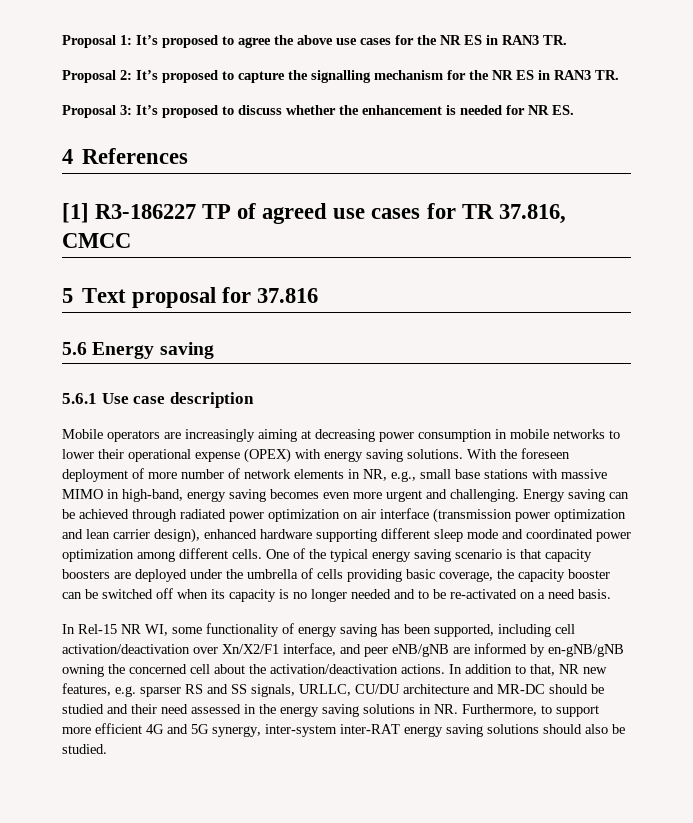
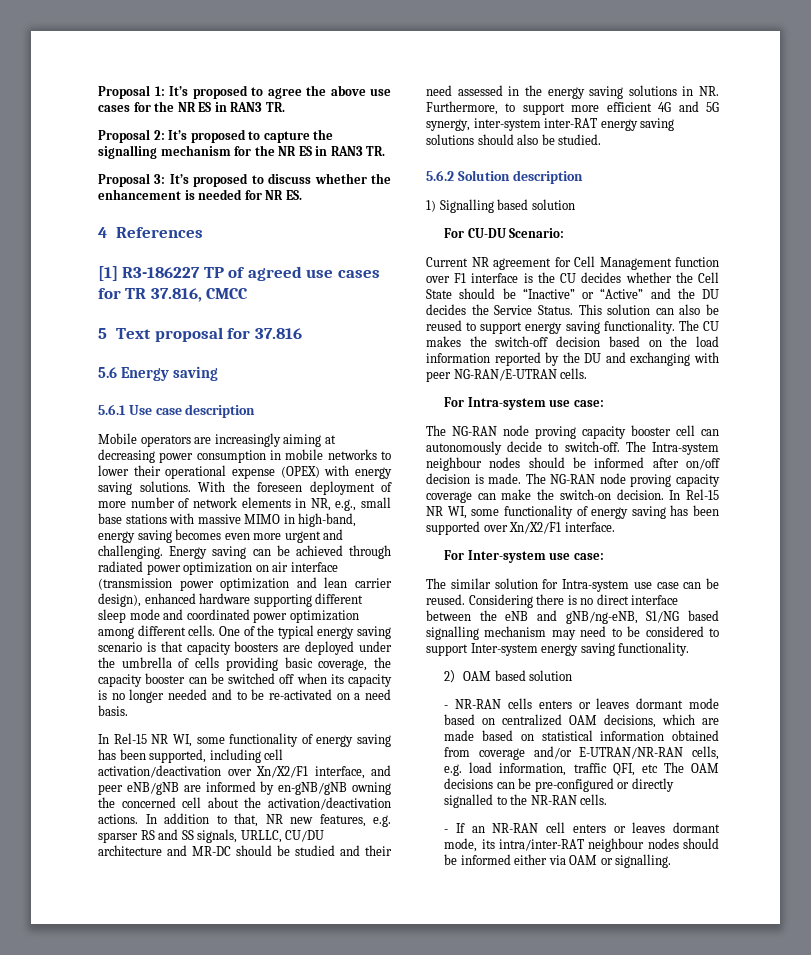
+ 5.6.2 Solution description
+ 1) Signalling based solution
+ For CU-DU Scenario:
+ Current NR agreement for Cell Management function over F1 interface is the CU decides whether the Cell State should be “Inactive” or “Active” and the DU decides the Service Status. This solution can also be reused to support energy saving functionality. The CU makes the switch-off decision based on the load information reported by the DU and exchanging with peer NG-RAN/E-UTRAN cells.
+ For Intra-system use case:
+ The NG-RAN node proving capacity booster cell can autonomously decide to switch-off. The Intra-system neighbour nodes should be informed after on/off decision is made. The NG-RAN node proving capacity coverage can make the switch-on decision. In Rel-15 NR WI, some functionality of energy saving has been supported over Xn/X2/F1 interface.
+ For Inter-system use case:
+ The similar solution for Intra-system use case can be reused. Considering there is no direct interface between the eNB and gNB/ng-eNB, S1/NG based signalling mechanism may need to be considered to support Inter-system energy saving functionality.
+ 2）OAM based solution
+ - NR-RAN cells enters or leaves dormant mode based on centralized OAM decisions, which are made based on statistical information obtained from coverage and/or E-UTRAN/NR-RAN cells, e.g. load information, traffic QFI, etc The OAM decisions can be pre-configured or directly signalled to the NR-RAN cells.
+ - If an NR-RAN cell enters or leaves dormant mode, its intra/inter-RAT neighbour nodes should be informed either via OAM or signalling.

